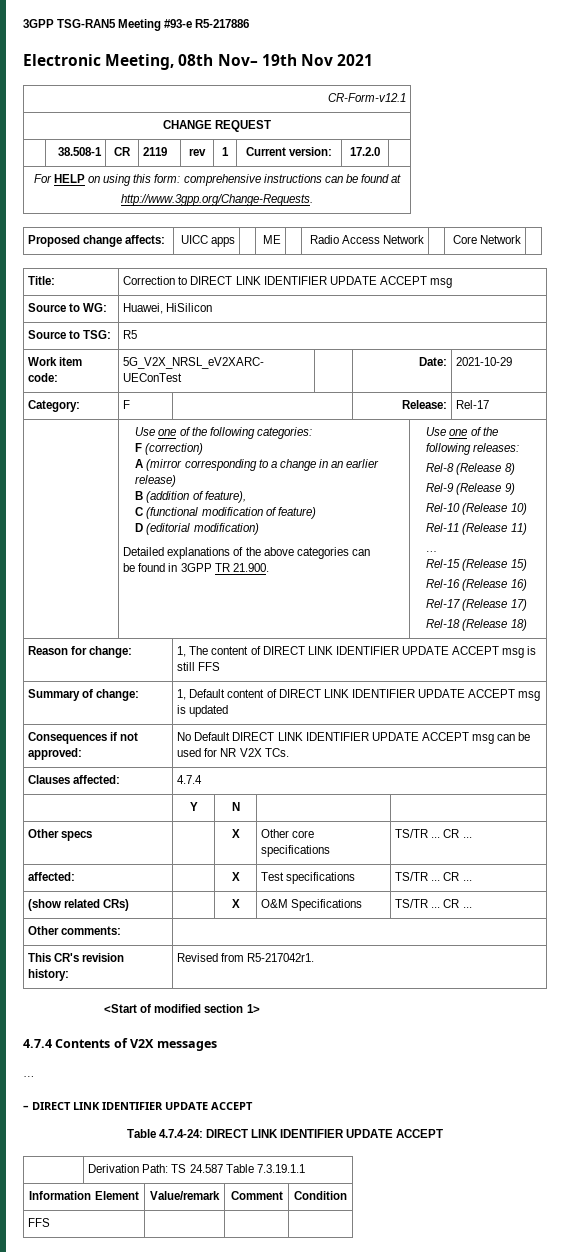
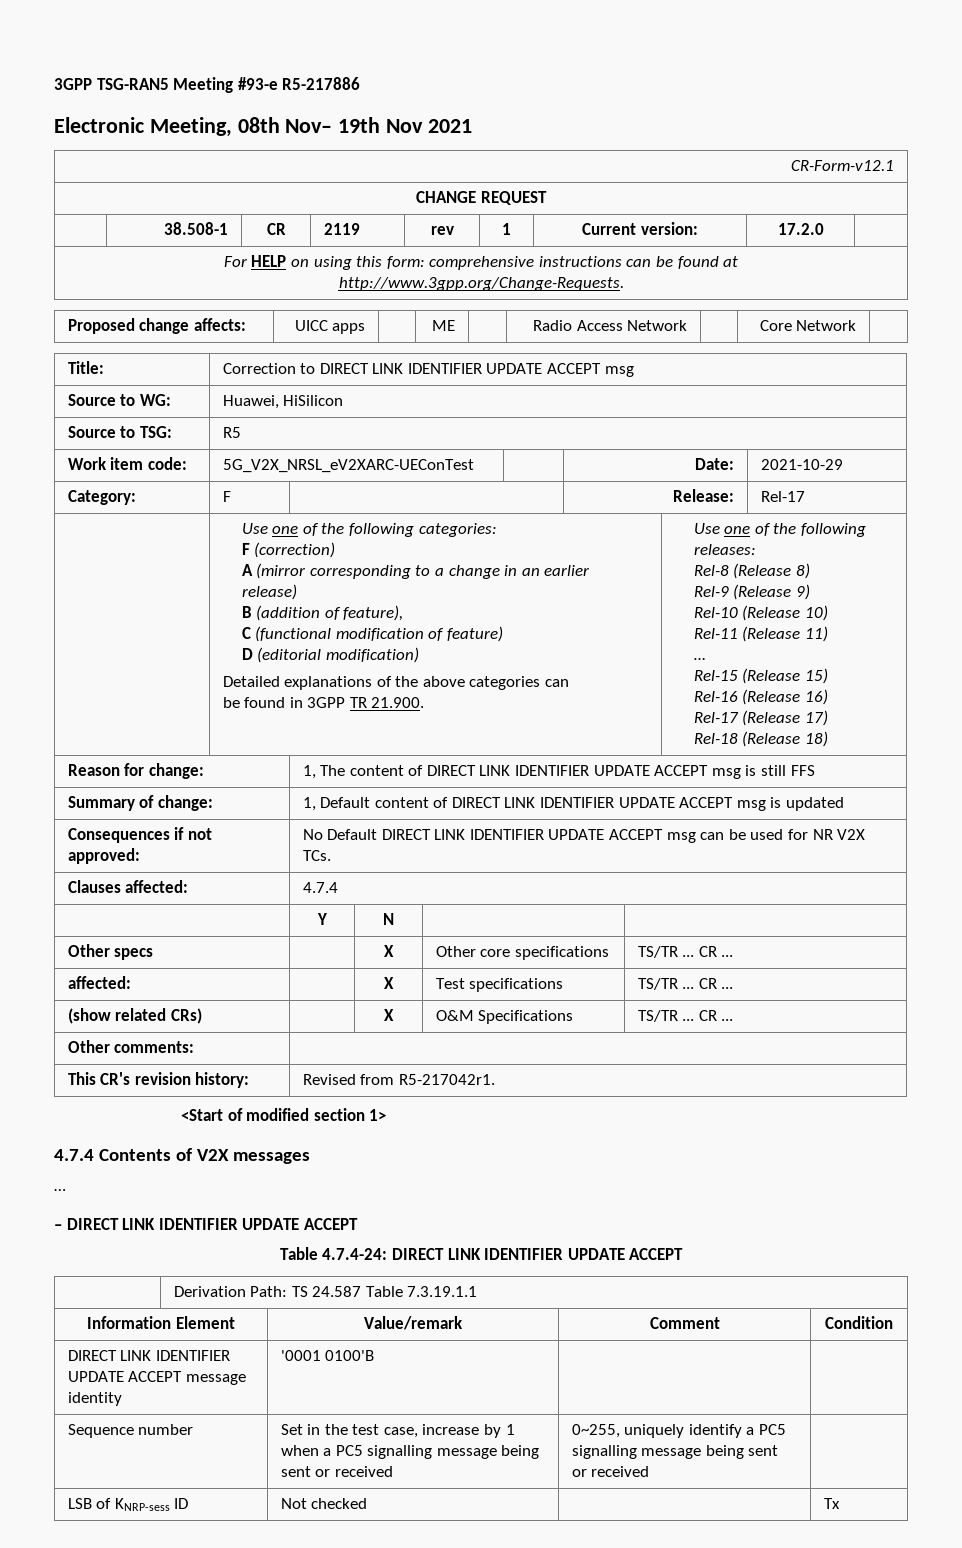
- FFS | | |
+ DIRECT LINK IDENTIFIER UPDATE ACCEPT message identity | '0001 0100'B | |
+ Sequence number | Set in the test case, increase by 1 when a PC5 signalling message being sent or received | 0~255, uniquely identify a PC5 signalling message being sent or received |
+ LSB of KNRP-sess ID | Not checked | | Tx

